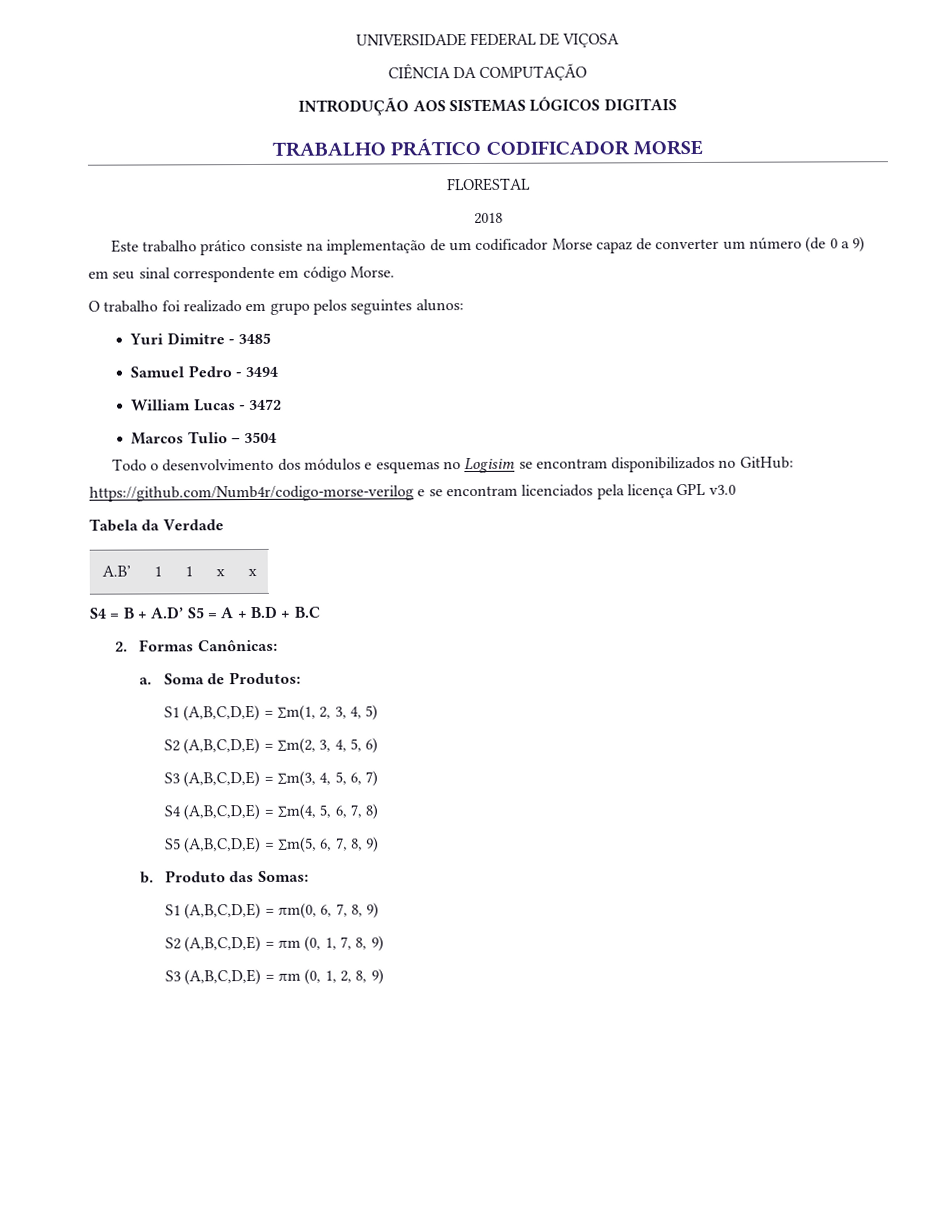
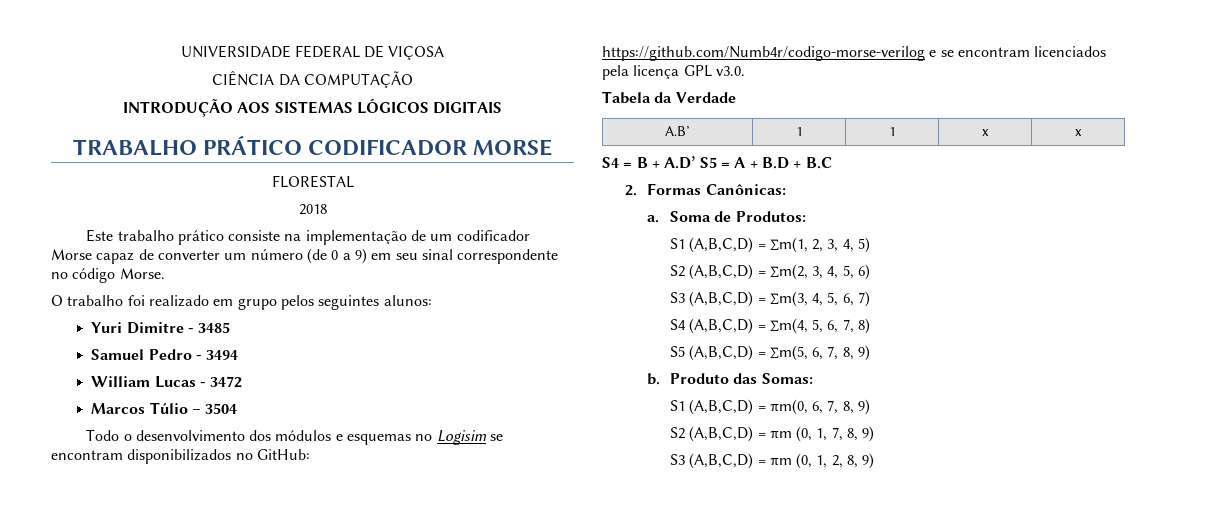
- Este trabalho prático consiste na implementação de um codificador Morse capaz de converter um número (de 0 a 9) em seu sinal correspondente em código Morse.
+ Este trabalho prático consiste na implementação de um codificador Morse capaz de converter um número (de 0 a 9) em seu sinal correspondente no código Morse.
- Marcos Tulio – 3504
+ Marcos Túlio – 3504
- Todo o desenvolvimento dos módulos e esquemas no Logisim se encontram disponibilizados no GitHub: https://github.com/Numb4r/codigo-morse-verilog e se encontram licenciados pela licença GPL v3.0
+ Todo o desenvolvimento dos módulos e esquemas no Logisim se encontram disponibilizados no GitHub: https://github.com/Numb4r/codigo-morse-verilog e se encontram licenciados pela licença GPL v3.0.
- S1 (A,B,C,D,E) = ∑m(1, 2, 3, 4, 5)
+ S1 (A,B,C,D) = ∑m(1, 2, 3, 4, 5)
- S2 (A,B,C,D,E) = ∑m(2, 3, 4, 5, 6)
+ S2 (A,B,C,D) = ∑m(2, 3, 4, 5, 6)
- S3 (A,B,C,D,E) = ∑m(3, 4, 5, 6, 7)
+ S3 (A,B,C,D) = ∑m(3, 4, 5, 6, 7)
- S4 (A,B,C,D,E) = ∑m(4, 5, 6, 7, 8)
+ S4 (A,B,C,D) = ∑m(4, 5, 6, 7, 8)
- S5 (A,B,C,D,E) = ∑m(5, 6, 7, 8, 9)
+ S5 (A,B,C,D) = ∑m(5, 6, 7, 8, 9)
- S1 (A,B,C,D,E) = πm(0, 6, 7, 8, 9)
+ S1 (A,B,C,D) = πm(0, 6, 7, 8, 9)
- S2 (A,B,C,D,E) = πm (0, 1, 7, 8, 9)
+ S2 (A,B,C,D) = πm (0, 1, 7, 8, 9)
- S3 (A,B,C,D,E) = πm (0, 1, 2, 8, 9)
+ S3 (A,B,C,D) = πm (0, 1, 2, 8, 9)

